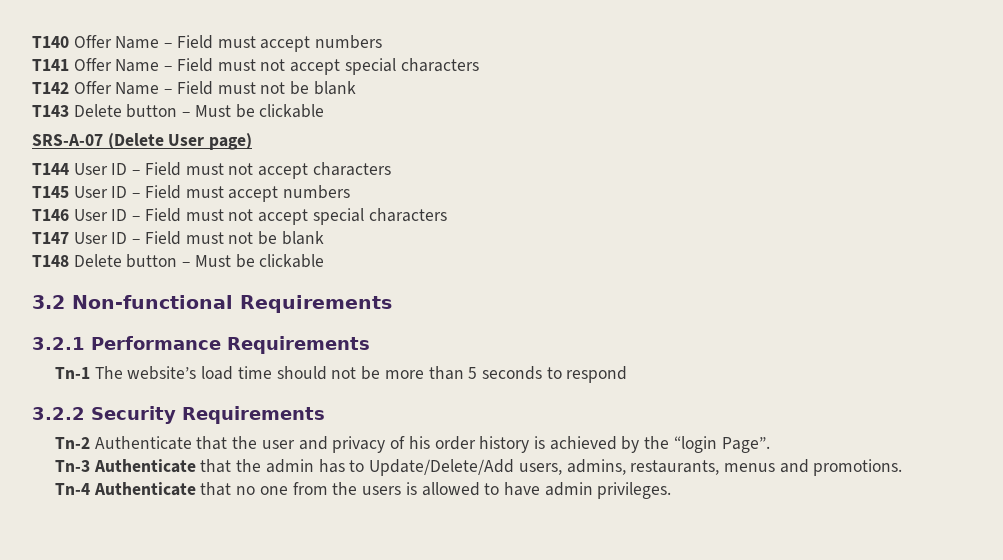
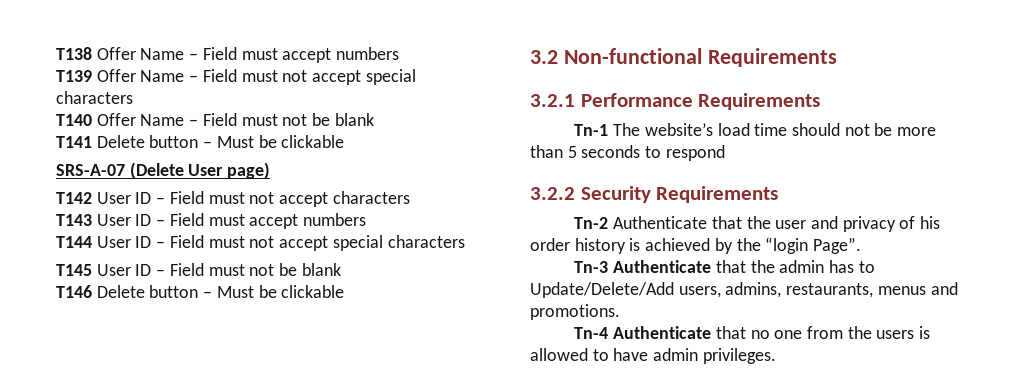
- T140 Offer Name – Field must accept numbers
+ T138 Offer Name – Field must accept numbers
- T141 Offer Name – Field must not accept special characters
+ T139 Offer Name – Field must not accept special characters
- T142 Offer Name – Field must not be blank
+ T140 Offer Name – Field must not be blank
- T143 Delete button – Must be clickable
+ T141 Delete button – Must be clickable
- T144 User ID – Field must not accept characters
+ T142 User ID – Field must not accept characters
- T145 User ID – Field must accept numbers
+ T143 User ID – Field must accept numbers
- T146 User ID – Field must not accept special characters
+ T144 User ID – Field must not accept special characters
- T147 User ID – Field must not be blank
+ T145 User ID – Field must not be blank
- T148 Delete button – Must be clickable
+ T146 Delete button – Must be clickable

